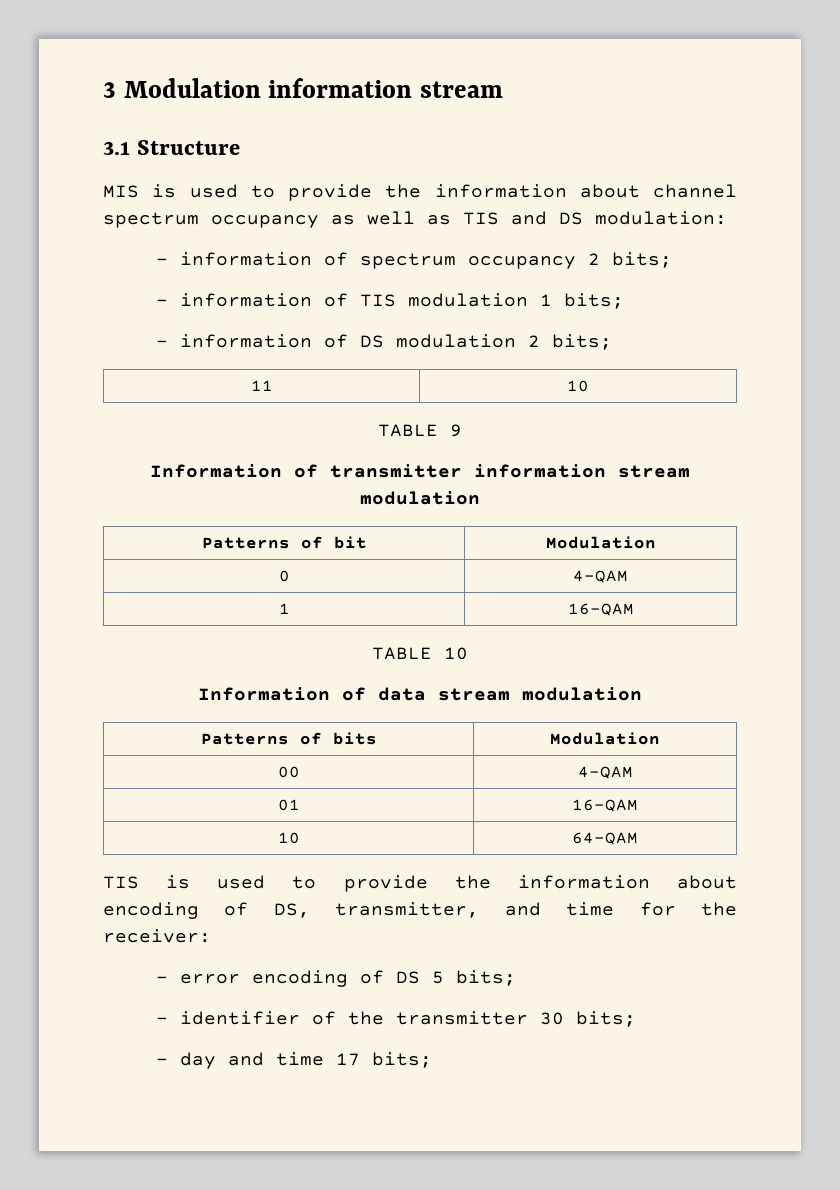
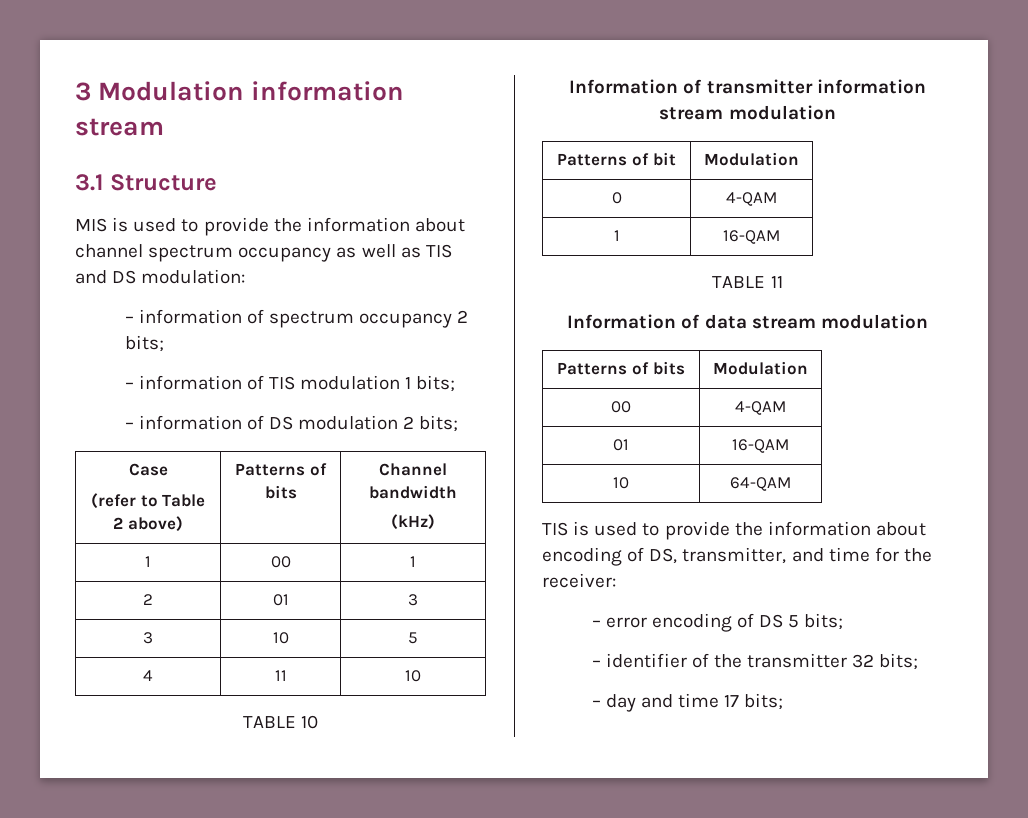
- 11 | 10
+ Case
+ (refer to Table 2 above) | Patterns of bits | Channel bandwidth
+ (kHz)
+ 1 | 00 | 1
+ 2 | 01 | 3
+ 3 | 10 | 5
+ 4 | 11 | 10
- TABLE 9
+ TABLE 10
- TABLE 10
+ TABLE 11
- – identifier of the transmitter 30 bits;
+ – identifier of the transmitter 32 bits;

